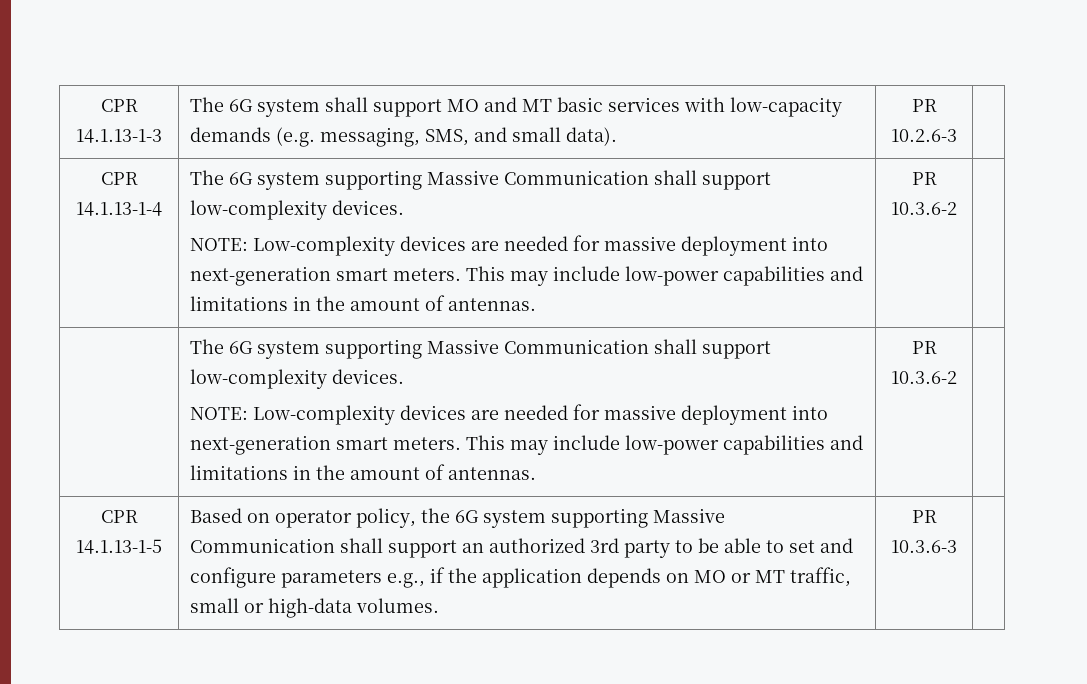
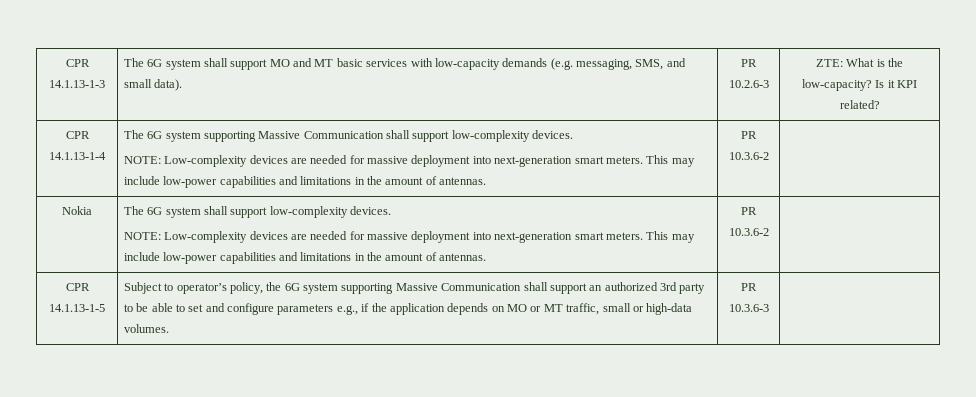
- CPR 14.1.13-1-3 | The 6G system shall support MO and MT basic services with low-capacity demands (e.g. messaging, SMS, and small data). | PR 10.2.6-3 |
+ CPR 14.1.13-1-3 | The 6G system shall support MO and MT basic services with low-capacity demands (e.g. messaging, SMS, and small data). | PR 10.2.6-3 | ZTE: What is the low-capacity? Is it KPI related?
  CPR 14.1.13-1-4 | The 6G system supporting Massive Communication shall support low-complexity devices.
  NOTE: Low-complexity devices are needed for massive deployment into next-generation smart meters. This may include low-power capabilities and limitations in the amount of antennas. | PR 10.3.6-2 |
- | The 6G system supporting Massive Communication shall support low-complexity devices.
+ Nokia | The 6G system shall support low-complexity devices.
- Based on operator policy, the 6G system supporting Massive Communication shall support an authorized 3rd party to be able to set and configure parameters e.g., if the application depends on MO or MT traffic, small or high-data volumes.
+ Subject to operator’s policy, the 6G system supporting Massive Communication shall support an authorized 3rd party to be able to set and configure parameters e.g., if the application depends on MO or MT traffic, small or high-data volumes.

